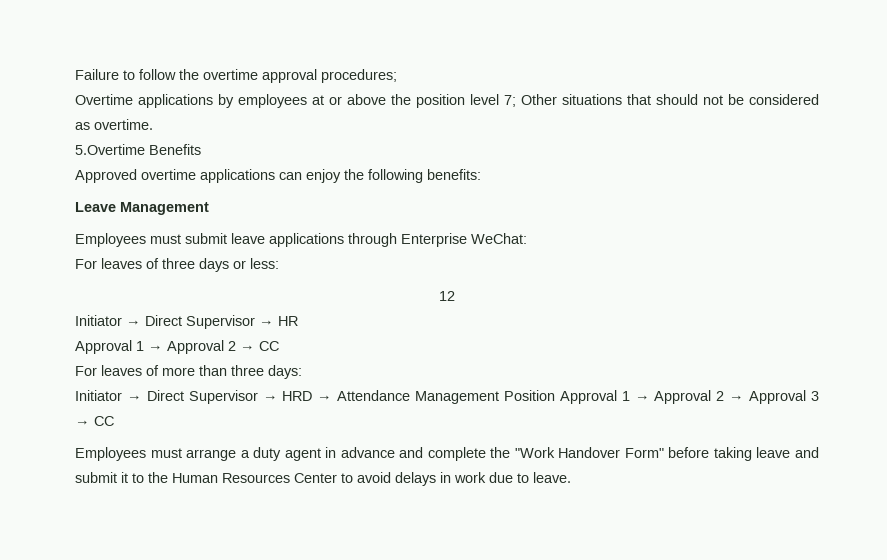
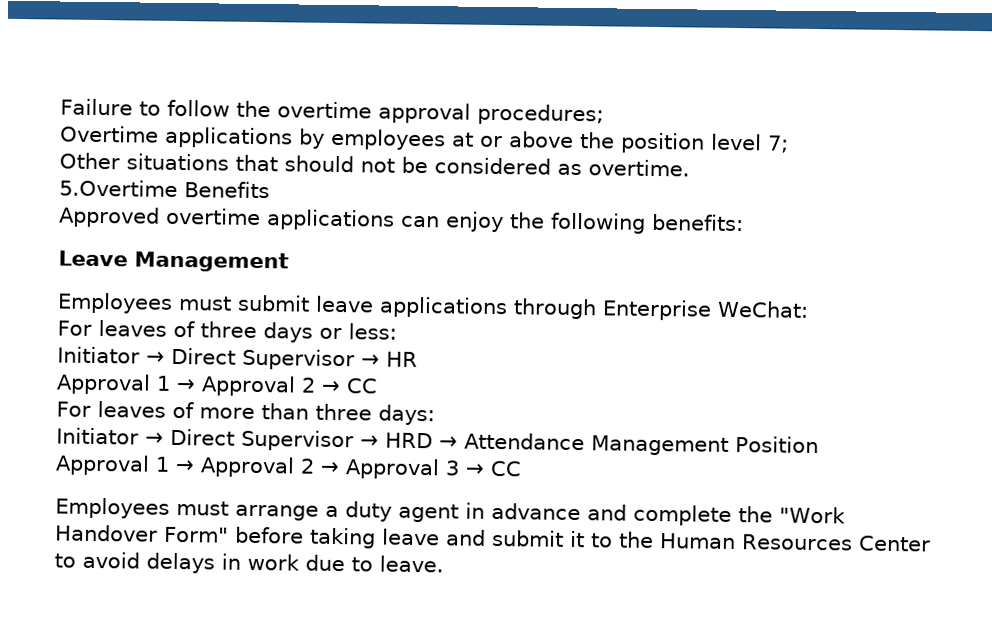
- Overtime applications by employees at or above the position level 7; Other situations that should not be considered as overtime.
+ Overtime applications by employees at or above the position level 7;
+ Other situations that should not be considered as overtime.
- 12
- Initiator → Direct Supervisor → HRD → Attendance Management Position Approval 1 → Approval 2 → Approval 3 → CC
+ Initiator → Direct Supervisor → HRD → Attendance Management Position
+ Approval 1 → Approval 2 → Approval 3 → CC

